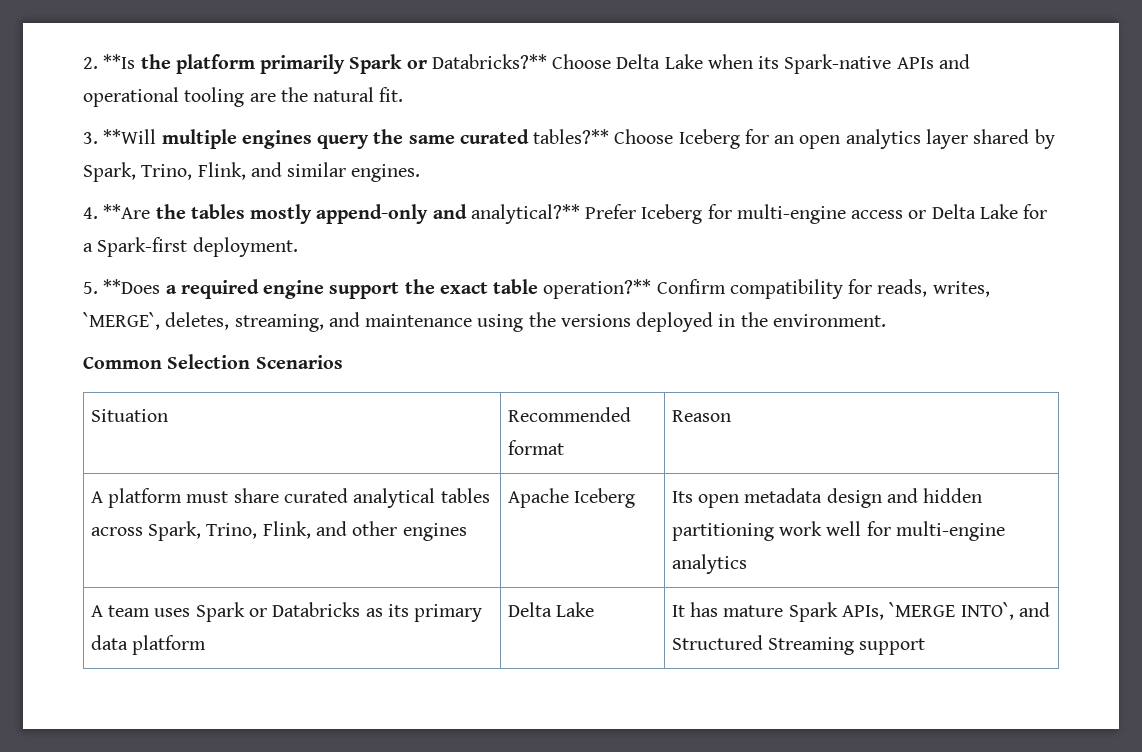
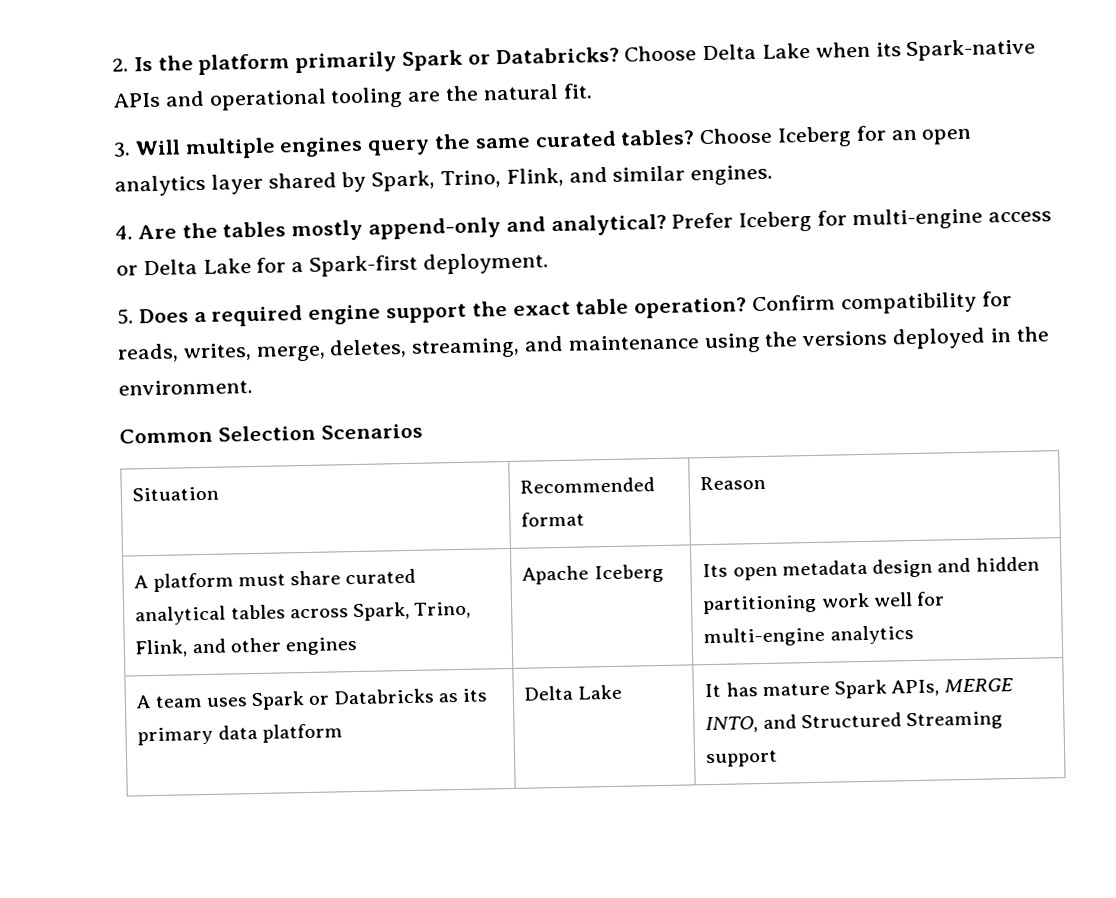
- 2. **Is the platform primarily Spark or Databricks?** Choose Delta Lake when its Spark-native APIs and operational tooling are the natural fit.
+ 2. Is the platform primarily Spark or Databricks? Choose Delta Lake when its Spark-native APIs and operational tooling are the natural fit.
- 3. **Will multiple engines query the same curated tables?** Choose Iceberg for an open analytics layer shared by Spark, Trino, Flink, and similar engines.
+ 3. Will multiple engines query the same curated tables? Choose Iceberg for an open analytics layer shared by Spark, Trino, Flink, and similar engines.
- 4. **Are the tables mostly append-only and analytical?** Prefer Iceberg for multi-engine access or Delta Lake for a Spark-first deployment.
+ 4. Are the tables mostly append-only and analytical? Prefer Iceberg for multi-engine access or Delta Lake for a Spark-first deployment.
- 5. **Does a required engine support the exact table operation?** Confirm compatibility for reads, writes, `MERGE`, deletes, streaming, and maintenance using the versions deployed in the environment.
+ 5. Does a required engine support the exact table operation? Confirm compatibility for reads, writes, merge, deletes, streaming, and maintenance using the versions deployed in the environment.
- A team uses Spark or Databricks as its primary data platform | Delta Lake | It has mature Spark APIs, `MERGE INTO`, and Structured Streaming support
+ A team uses Spark or Databricks as its primary data platform | Delta Lake | It has mature Spark APIs, MERGE INTO, and Structured Streaming support

